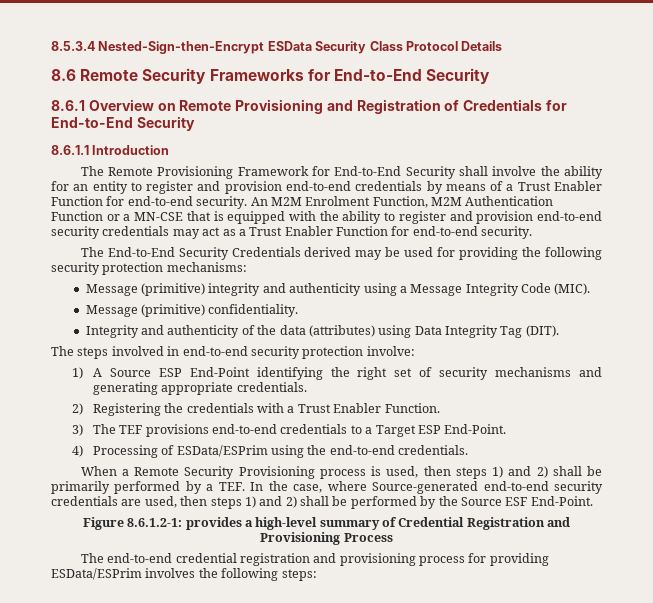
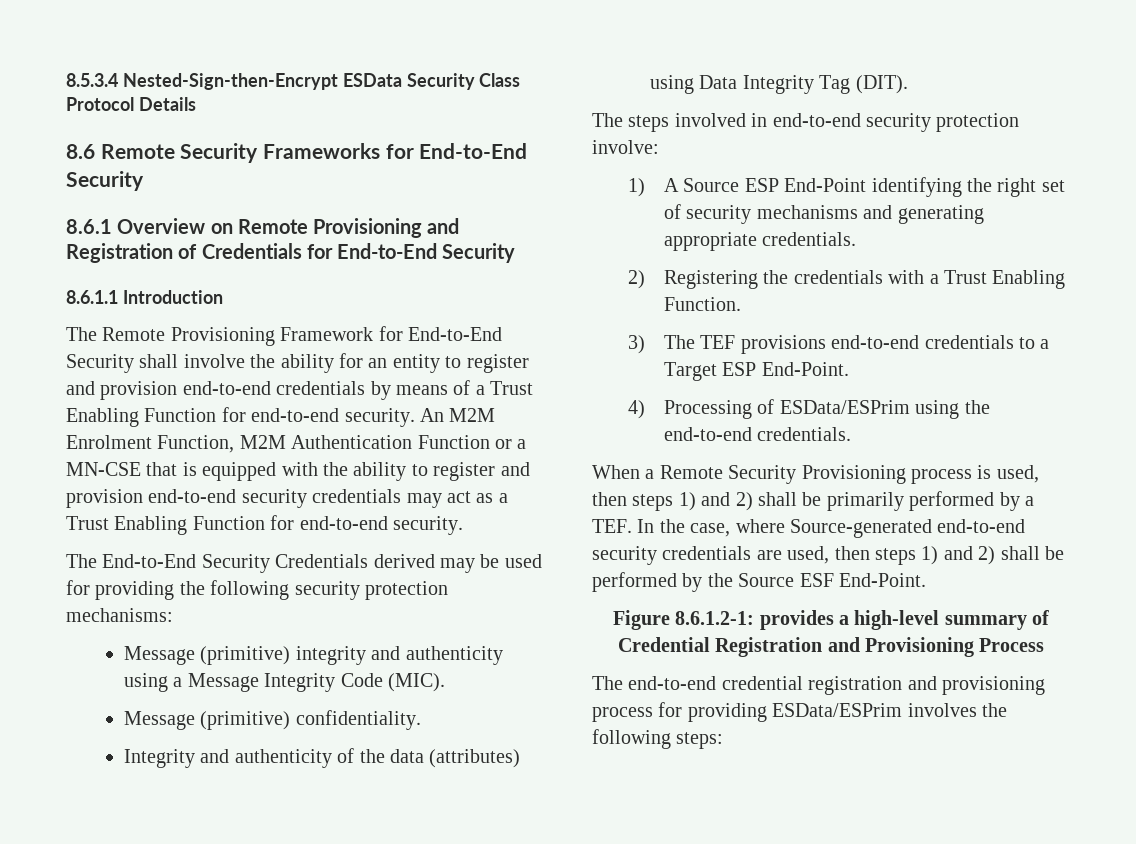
- The Remote Provisioning Framework for End-to-End Security shall involve the ability for an entity to register and provision end-to-end credentials by means of a Trust Enabler Function for end-to-end security.
+ The Remote Provisioning Framework for End-to-End Security shall involve the ability for an entity to register and provision end-to-end credentials by means of a Trust Enabling Function for end-to-end security.
- An M2M Enrolment Function, M2M Authentication Function or a MN-CSE that is equipped with the ability to register and provision end-to-end security credentials may act as a Trust Enabler Function for end-to-end security.
+ An M2M Enrolment Function, M2M Authentication Function or a MN-CSE that is equipped with the ability to register and provision end-to-end security credentials may act as a Trust Enabling Function for end-to-end security.
- 2) Registering the credentials with a Trust Enabler Function.
+ 2) Registering the credentials with a Trust Enabling Function.

